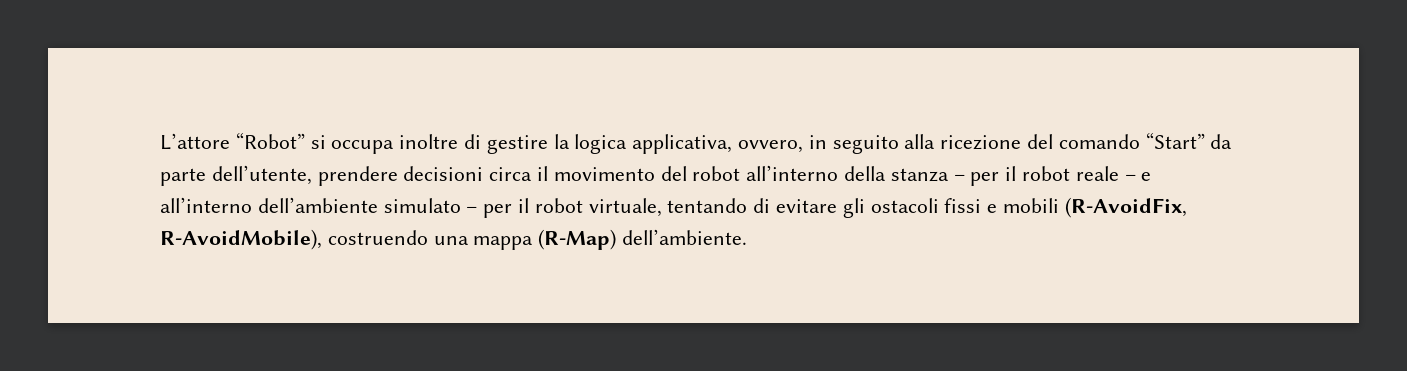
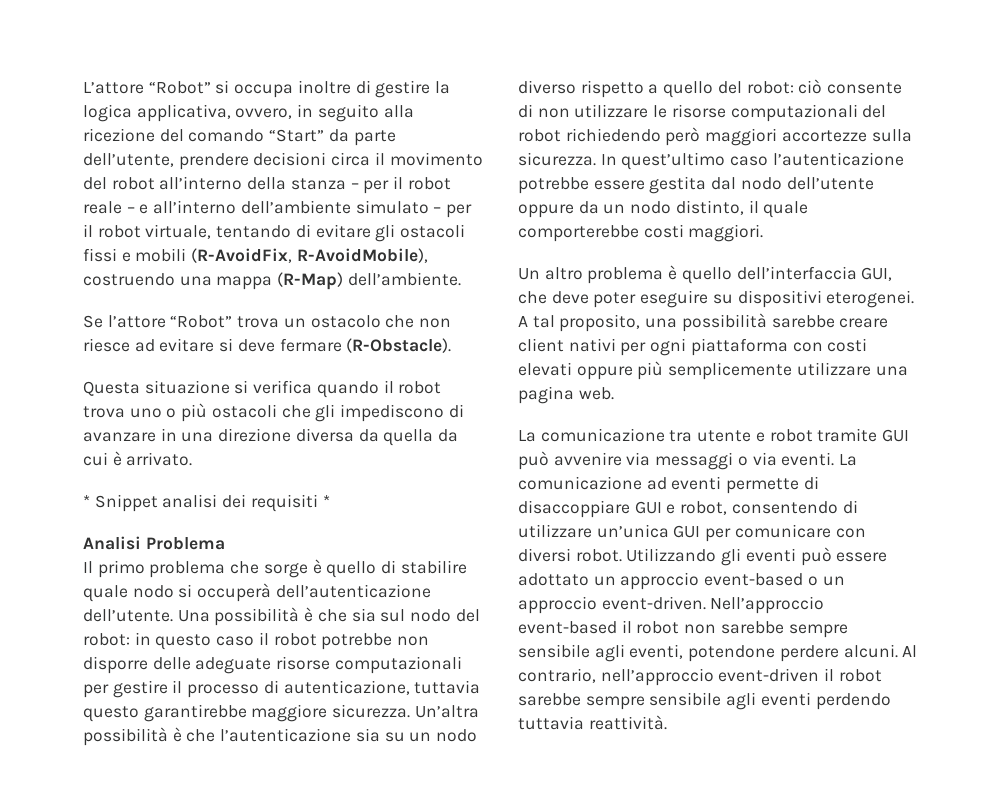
+ Se l’attore “Robot” trova un ostacolo che non riesce ad evitare si deve fermare (R-Obstacle).
+ Questa situazione si verifica quando il robot trova uno o più ostacoli che gli impediscono di avanzare in una direzione diversa da quella da cui è arrivato.
+ * Snippet analisi dei requisiti *
+ Analisi Problema
+ Il primo problema che sorge è quello di stabilire quale nodo si occuperà dell’autenticazione dell’utente. Una possibilità è che sia sul nodo del robot: in questo caso il robot potrebbe non disporre delle adeguate risorse computazionali per gestire il processo di autenticazione, tuttavia questo garantirebbe maggiore sicurezza. Un’altra possibilità è che l’autenticazione sia su un nodo diverso rispetto a quello del robot: ciò consente di non utilizzare le risorse computazionali del robot richiedendo però maggiori accortezze sulla sicurezza. In quest’ultimo caso l’autenticazione potrebbe essere gestita dal nodo dell’utente oppure da un nodo distinto, il quale comporterebbe costi maggiori.
+ Un altro problema è quello dell’interfaccia GUI, che deve poter eseguire su dispositivi eterogenei. A tal proposito, una possibilità sarebbe creare client nativi per ogni piattaforma con costi elevati oppure più semplicemente utilizzare una pagina web.
+ La comunicazione tra utente e robot tramite GUI può avvenire via messaggi o via eventi. La comunicazione ad eventi permette di disaccoppiare GUI e robot, consentendo di utilizzare un’unica GUI per comunicare con diversi robot. Utilizzando gli eventi può essere adottato un approccio event-based o un approccio event-driven. Nell’approccio event-based il robot non sarebbe sempre sensibile agli eventi, potendone perdere alcuni. Al contrario, nell’approccio event-driven il robot sarebbe sempre sensibile agli eventi perdendo tuttavia reattività.

